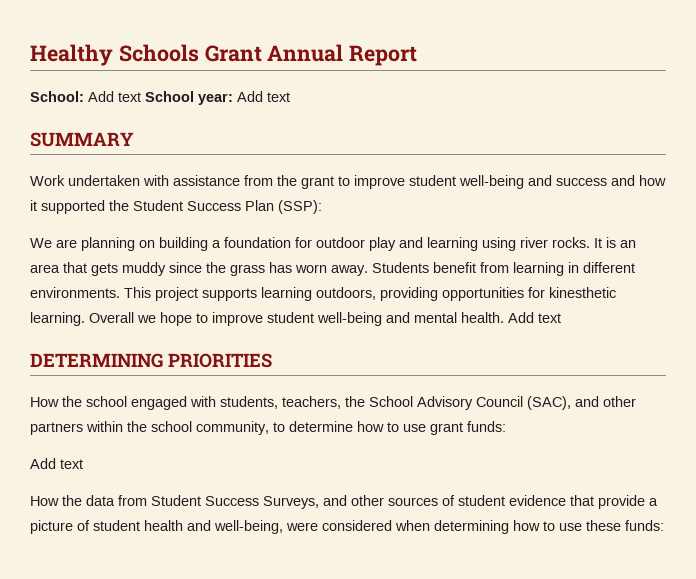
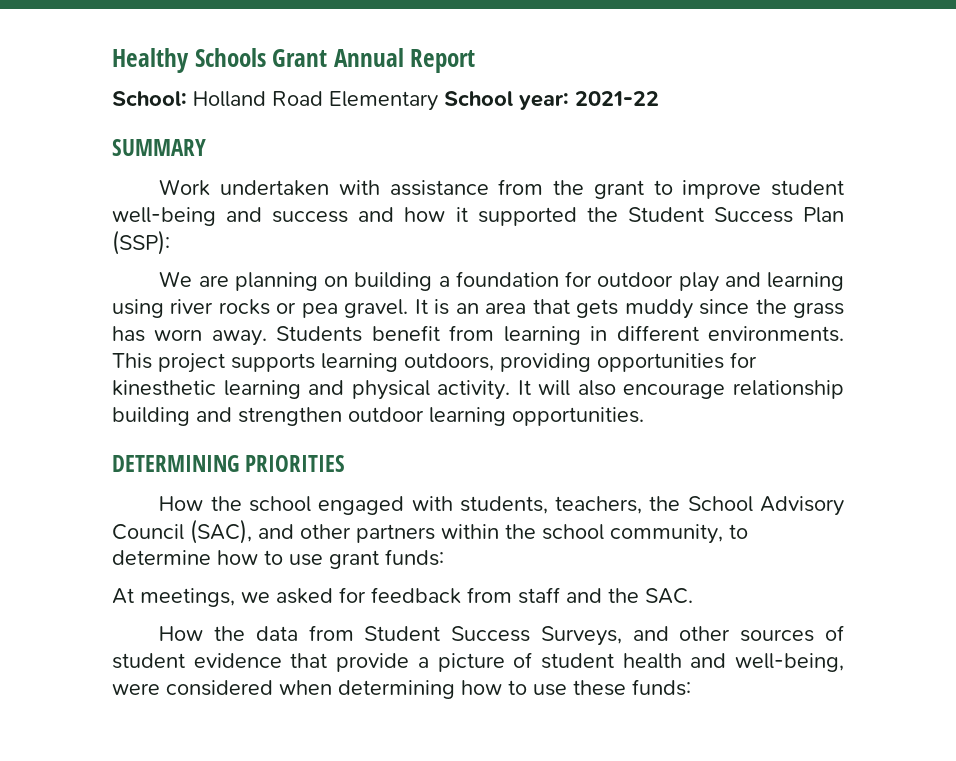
- School: Add text School year: Add text
+ School: Holland Road Elementary School year: 2021-22
- We are planning on building a foundation for outdoor play and learning using river rocks.
+ We are planning on building a foundation for outdoor play and learning using river rocks or pea gravel.
- This project supports learning outdoors, providing opportunities for kinesthetic learning. Overall we hope to improve student well-being and mental health. Add text
+ This project supports learning outdoors, providing opportunities for kinesthetic learning and physical activity. It will also encourage relationship building and strengthen outdoor learning opportunities.
  How the school engaged with students, teachers, the School Advisory Council (SAC), and other partners within the school community, to determine how to use grant funds:
- Add text
+ At meetings, we asked for feedback from staff and the SAC.

